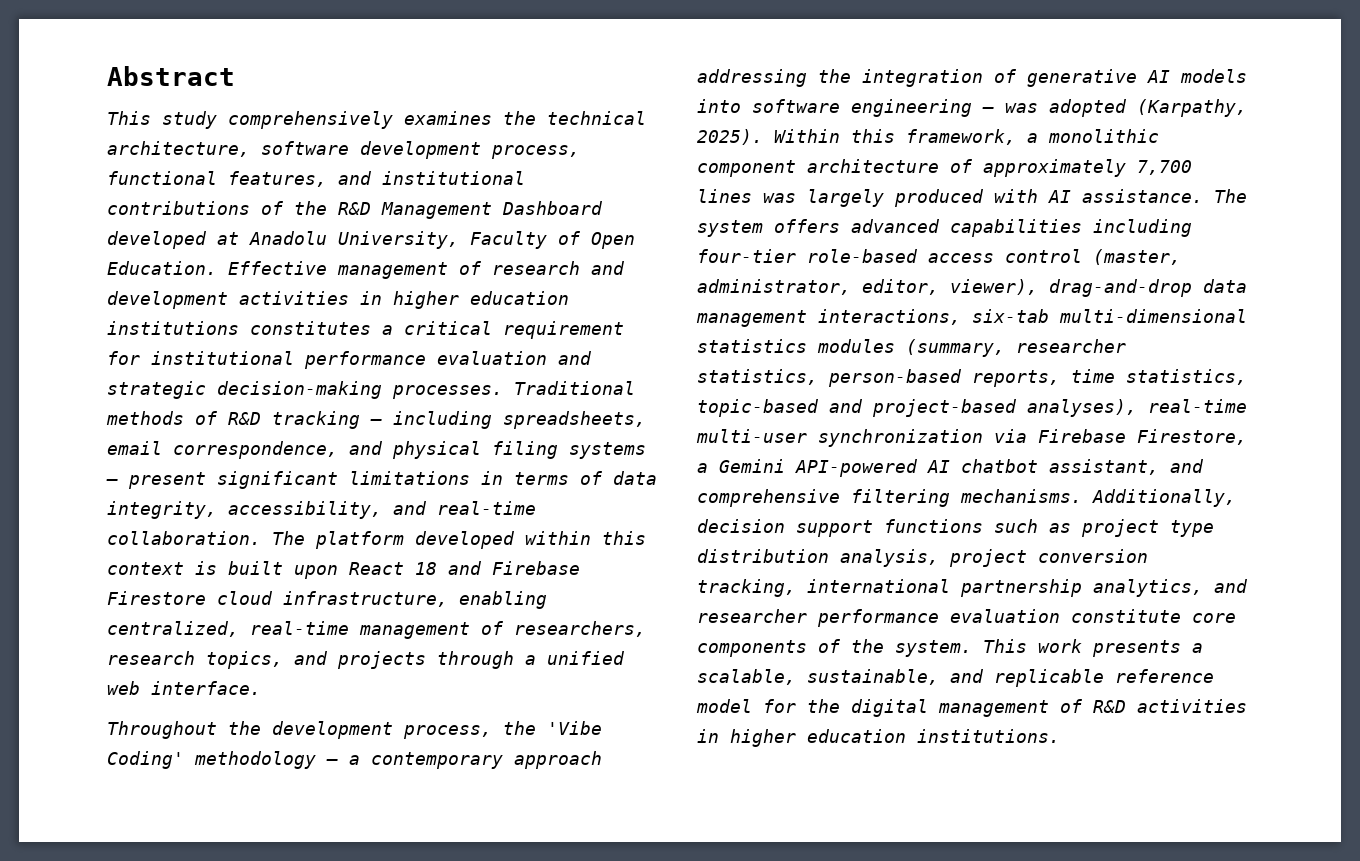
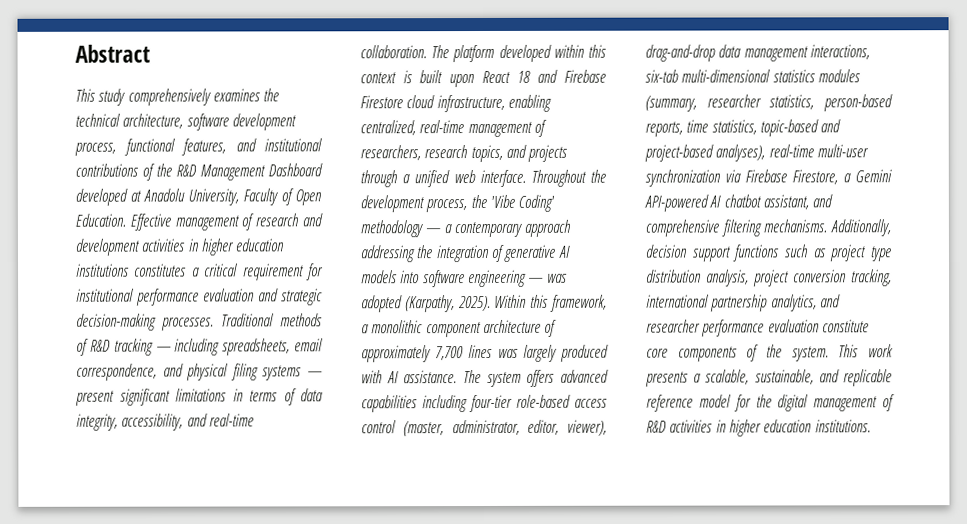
- The platform developed within this context is built upon React 18 and Firebase Firestore cloud infrastructure, enabling centralized, real-time management of researchers, research topics, and projects through a unified web interface.
- Throughout the development process, the 'Vibe Coding' methodology — a contemporary approach addressing the integration of generative AI models into software engineering — was adopted (Karpathy, 2025).
+ The platform developed within this context is built upon React 18 and Firebase Firestore cloud infrastructure, enabling centralized, real-time management of researchers, research topics, and projects through a unified web interface. Throughout the development process, the 'Vibe Coding' methodology — a contemporary approach addressing the integration of generative AI models into software engineering — was adopted (Karpathy, 2025).

